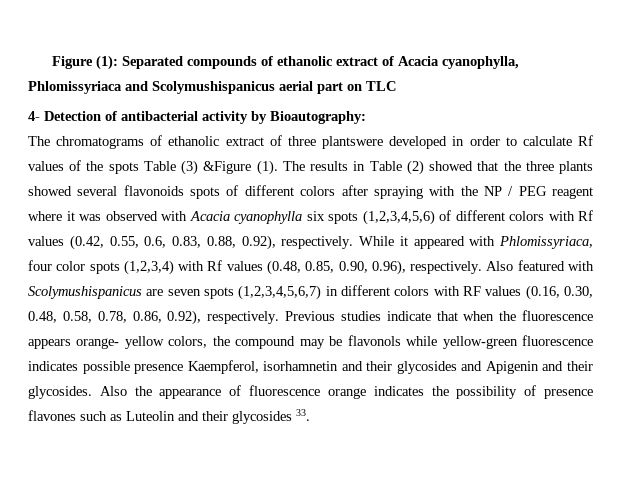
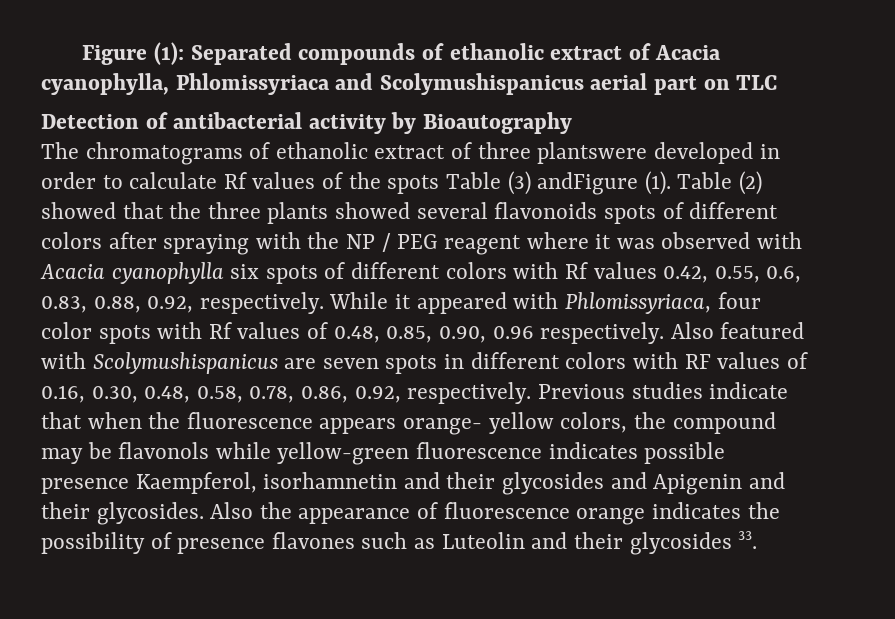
- 4- Detection of antibacterial activity by Bioautography:
+ Detection of antibacterial activity by Bioautography
- The chromatograms of ethanolic extract of three plantswere developed in order to calculate Rf values of the spots Table (3) &Figure (1). The results in Table (2) showed that the three plants showed several flavonoids spots of different colors after spraying with the NP / PEG reagent where it was observed with Acacia cyanophylla six spots (1,2,3,4,5,6) of different colors with Rf values (0.42, 0.55, 0.6, 0.83, 0.88, 0.92), respectively.
+ The chromatograms of ethanolic extract of three plantswere developed in order to calculate Rf values of the spots Table (3) andFigure (1). Table (2) showed that the three plants showed several flavonoids spots of different colors after spraying with the NP / PEG reagent where it was observed with Acacia cyanophylla six spots of different colors with Rf values 0.42, 0.55, 0.6, 0.83, 0.88, 0.92, respectively.
- While it appeared with Phlomissyriaca, four color spots (1,2,3,4) with Rf values (0.48, 0.85, 0.90, 0.96), respectively.
+ While it appeared with Phlomissyriaca, four color spots with Rf values of 0.48, 0.85, 0.90, 0.96 respectively.
- Also featured with Scolymushispanicus are seven spots (1,2,3,4,5,6,7) in different colors with RF values (0.16, 0.30, 0.48, 0.58, 0.78, 0.86, 0.92), respectively.
+ Also featured with Scolymushispanicus are seven spots in different colors with RF values of 0.16, 0.30, 0.48, 0.58, 0.78, 0.86, 0.92, respectively.

